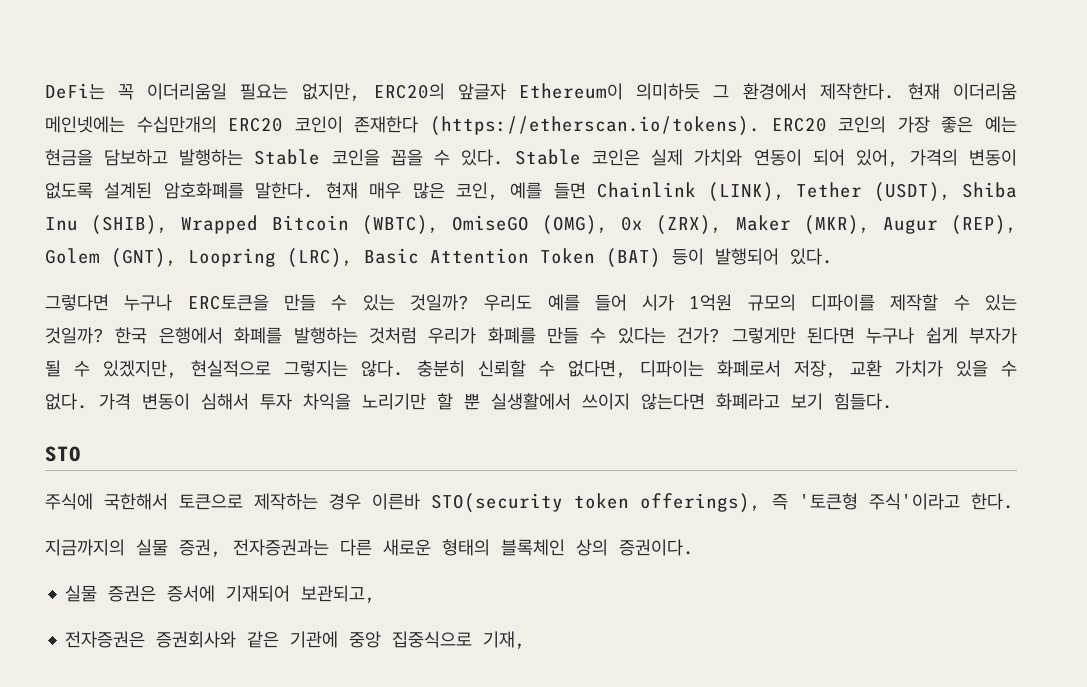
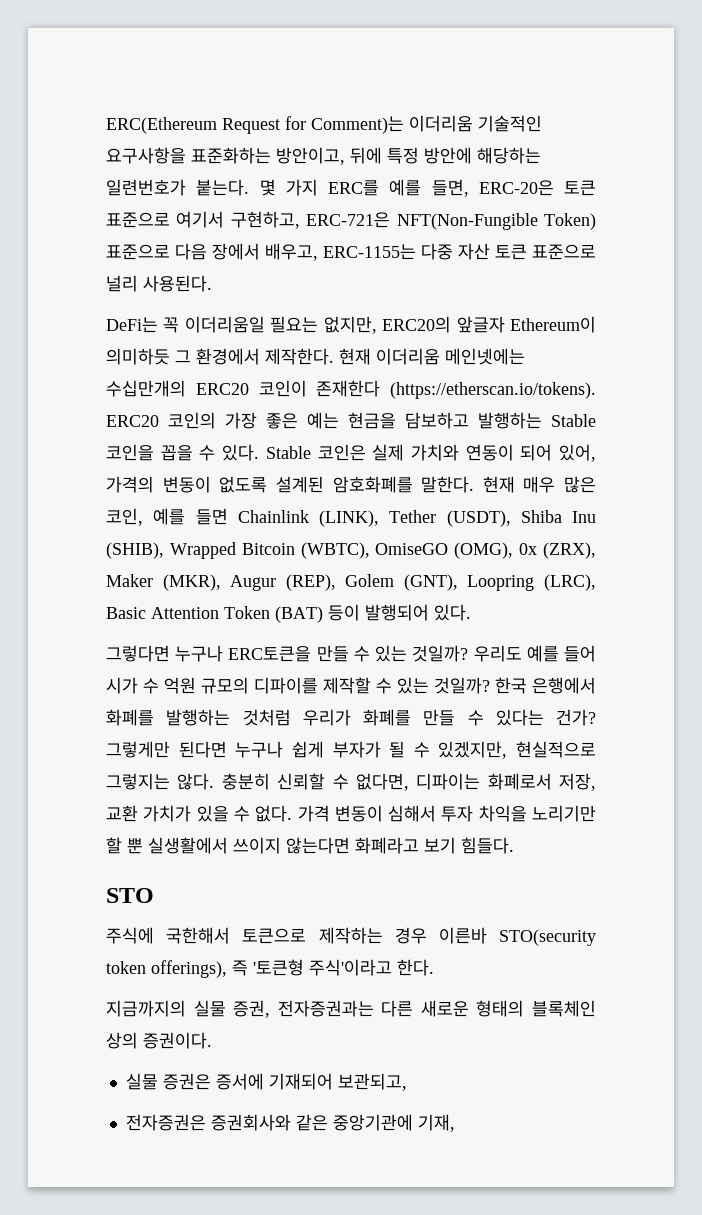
+ ERC(Ethereum Request for Comment)는 이더리움 기술적인 요구사항을 표준화하는 방안이고, 뒤에 특정 방안에 해당하는 일련번호가 붙는다. 몇 가지 ERC를 예를 들면, ERC-20은 토큰 표준으로 여기서 구현하고, ERC-721은 NFT(Non-Fungible Token) 표준으로 다음 장에서 배우고, ERC-1155는 다중 자산 토큰 표준으로 널리 사용된다.
- 우리도 예를 들어 시가 1억원 규모의 디파이를 제작할 수 있는 것일까?
+ 우리도 예를 들어 시가 수 억원 규모의 디파이를 제작할 수 있는 것일까?
- 전자증권은 증권회사와 같은 기관에 중앙 집중식으로 기재,
+ 전자증권은 증권회사와 같은 중앙기관에 기재,

